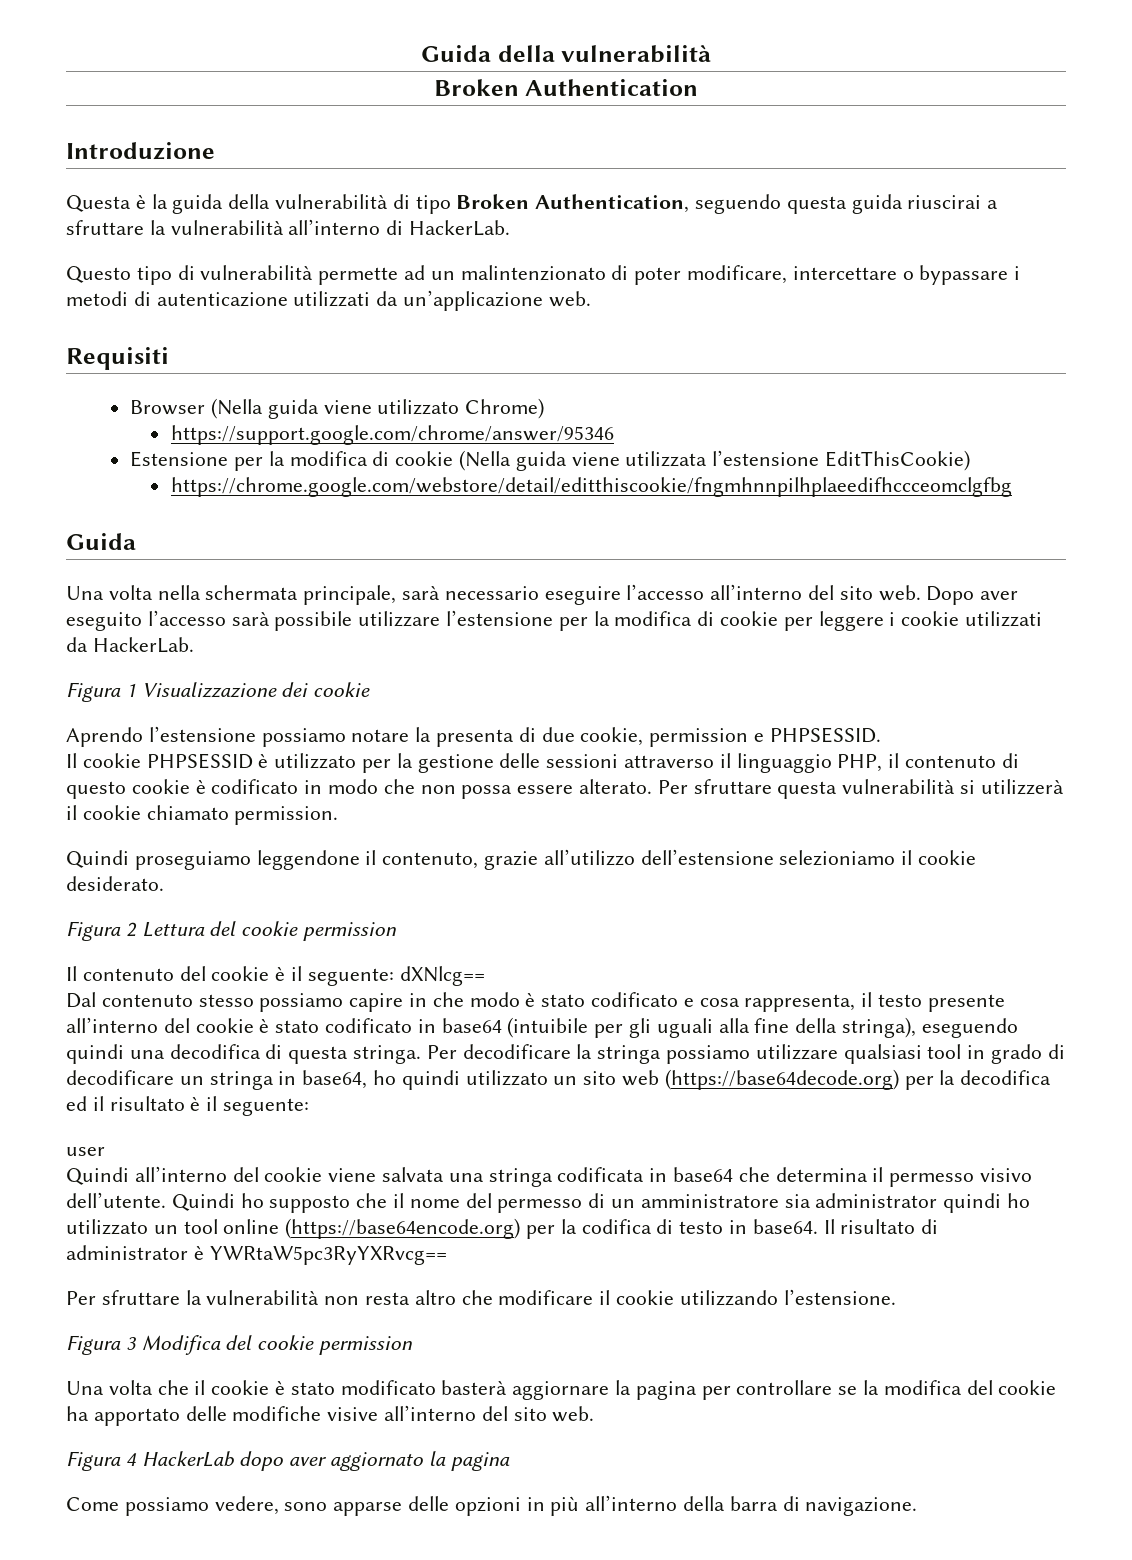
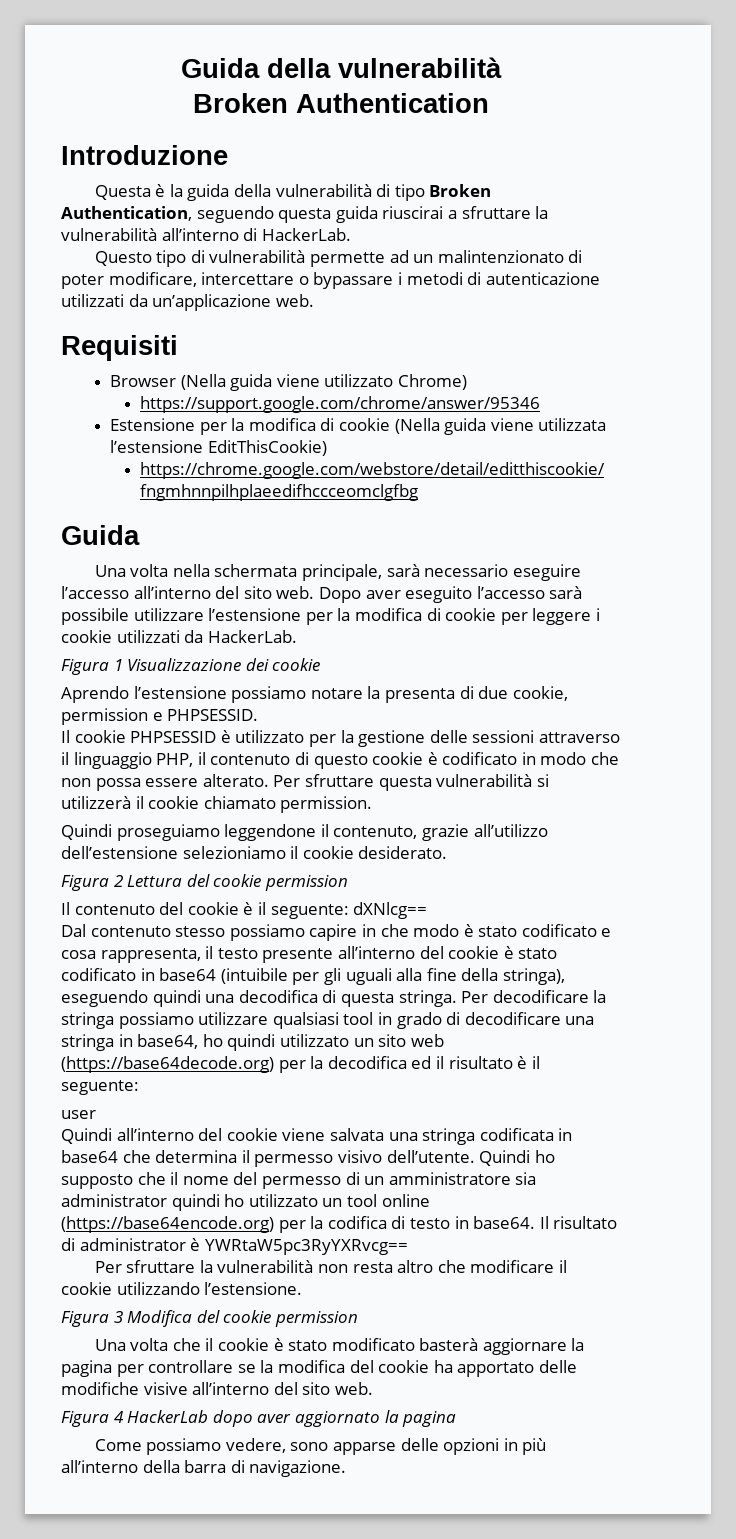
- Per decodificare la stringa possiamo utilizzare qualsiasi tool in grado di decodificare un stringa in base64, ho quindi utilizzato un sito web (https://base64decode.org) per la decodifica ed il risultato è il seguente:
+ Per decodificare la stringa possiamo utilizzare qualsiasi tool in grado di decodificare una stringa in base64, ho quindi utilizzato un sito web (https://base64decode.org) per la decodifica ed il risultato è il seguente:

